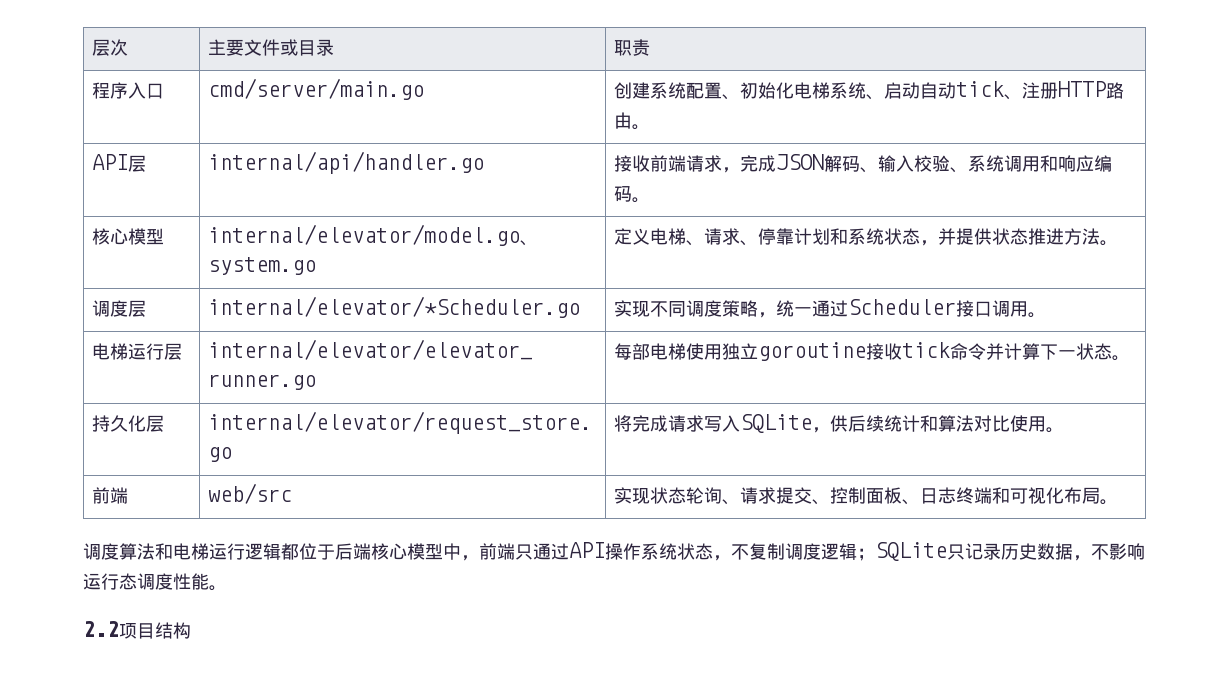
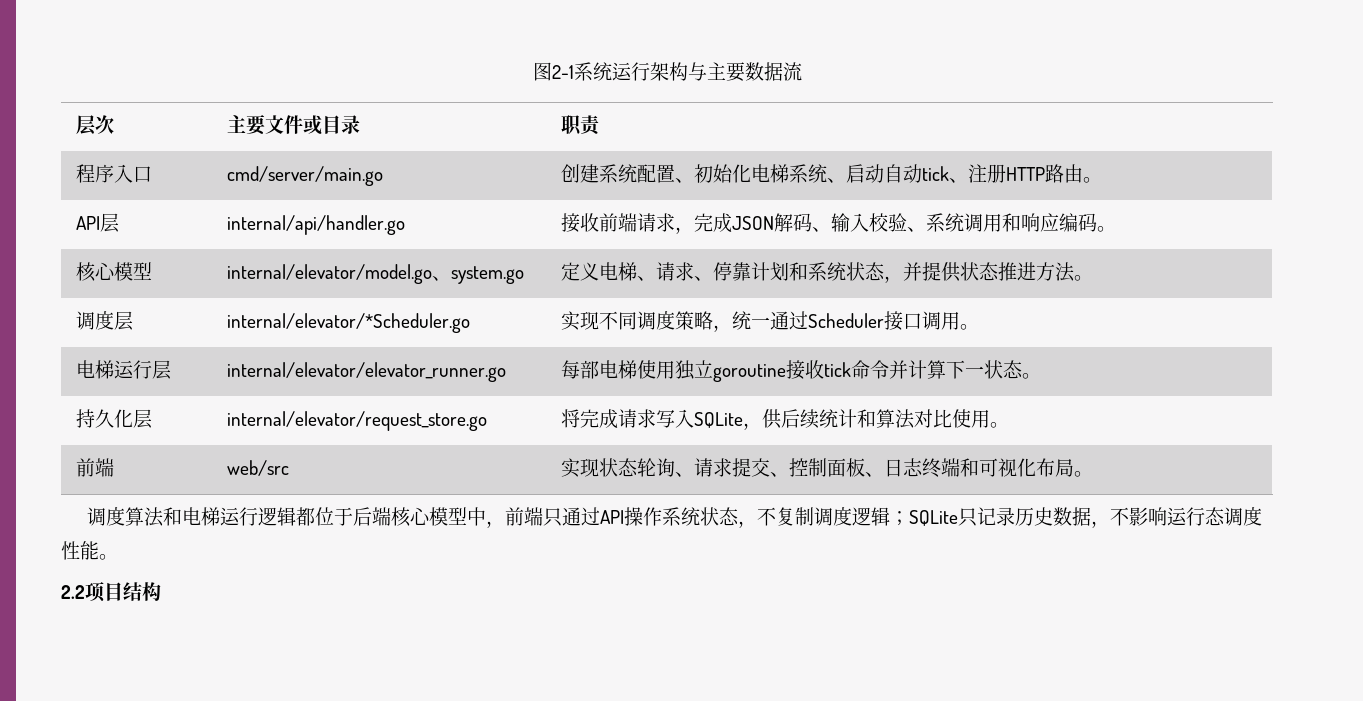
+ 图2-1系统运行架构与主要数据流

